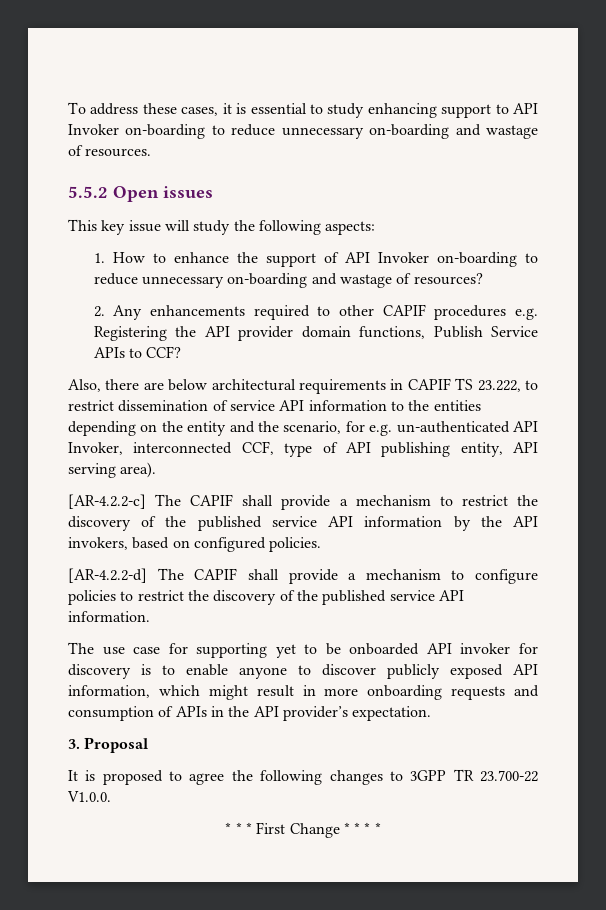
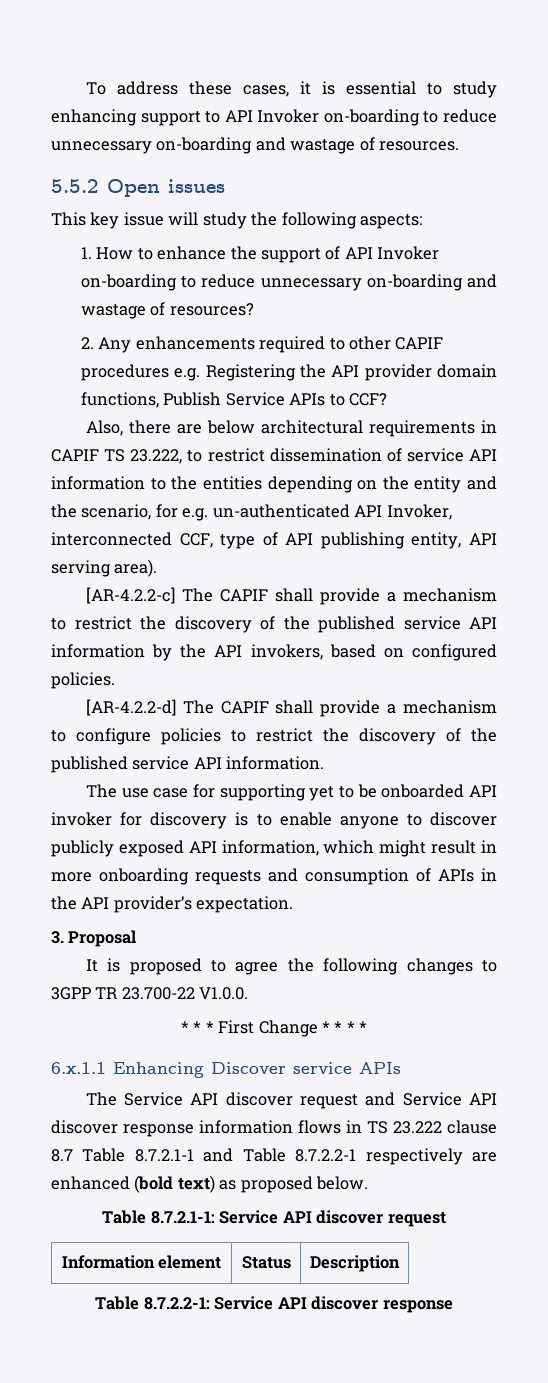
+ 6.x.1.1 Enhancing Discover service APIs
+ The Service API discover request and Service API discover response information flows in TS 23.222 clause 8.7 Table 8.7.2.1-1 and Table 8.7.2.2-1 respectively are enhanced (bold text) as proposed below.
+ Table 8.7.2.1-1: Service API discover request
+ Information element | Status | Description
+ Table 8.7.2.2-1: Service API discover response

